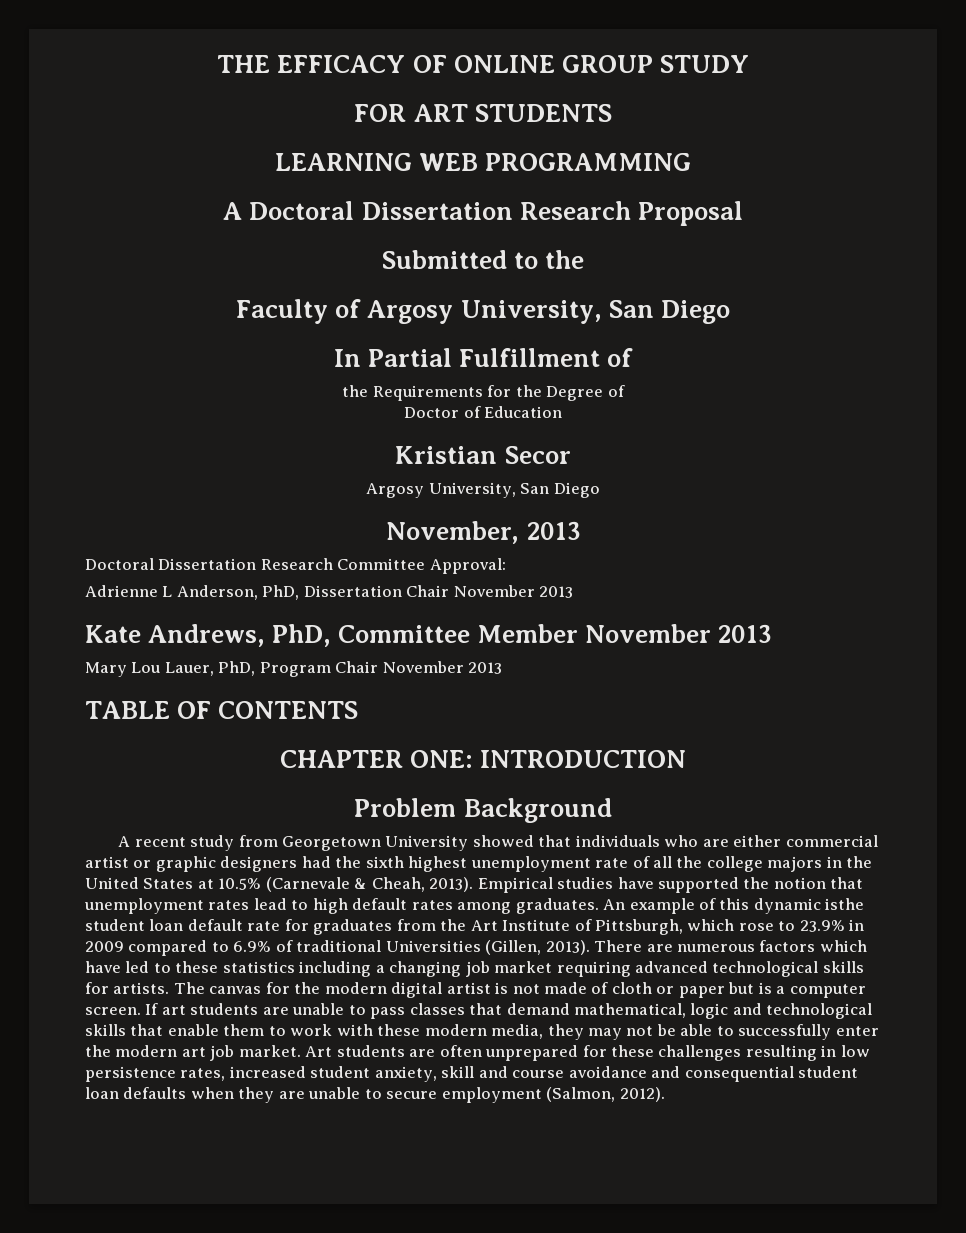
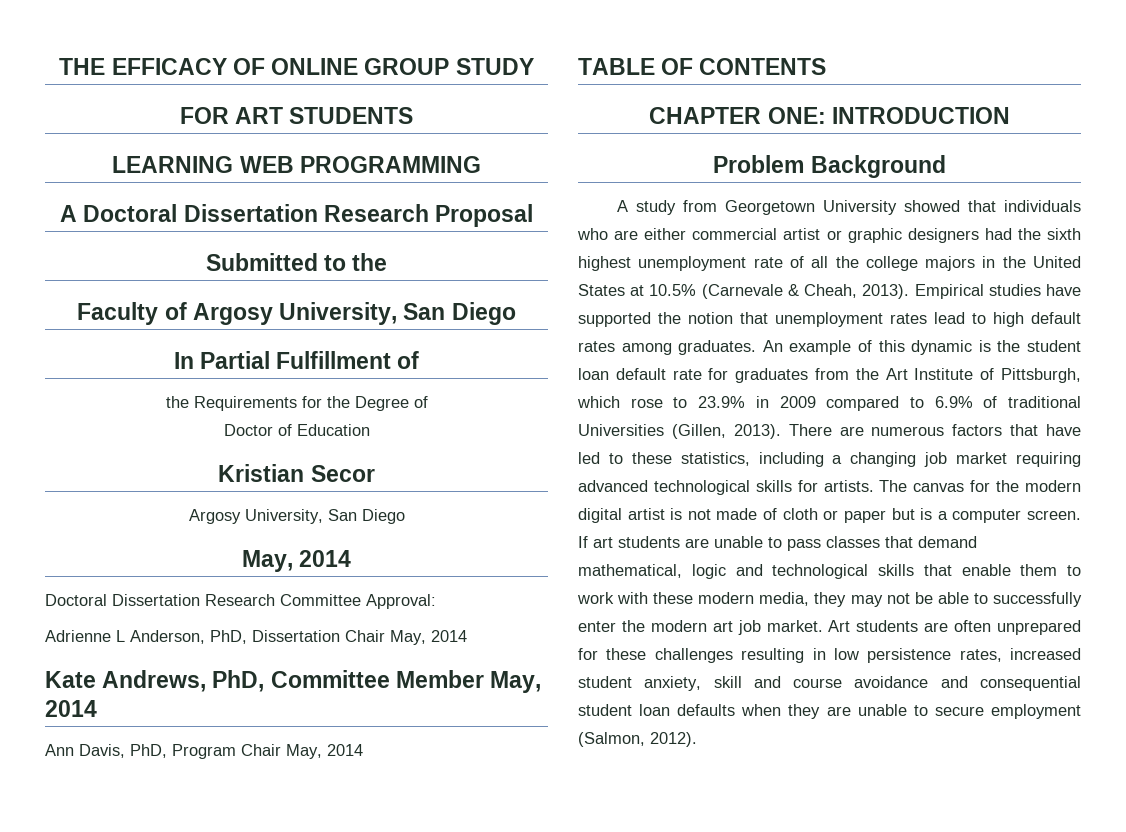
  Kristian Secor
  Argosy University, San Diego
- November, 2013
+ May, 2014
- Adrienne L Anderson, PhD, Dissertation Chair November 2013
+ Adrienne L Anderson, PhD, Dissertation Chair May, 2014
- Kate Andrews, PhD, Committee Member November 2013
- Mary Lou Lauer, PhD, Program Chair November 2013
+ Kate Andrews, PhD, Committee Member May, 2014
+ Ann Davis, PhD, Program Chair May, 2014
- A recent study from Georgetown University showed that individuals who are either commercial artist or graphic designers had the sixth highest unemployment rate of all the college majors in the United States at 10.5% (Carnevale & Cheah, 2013).
+ A study from Georgetown University showed that individuals who are either commercial artist or graphic designers had the sixth highest unemployment rate of all the college majors in the United States at 10.5% (Carnevale & Cheah, 2013).
- An example of this dynamic isthe student loan default rate for graduates from the Art Institute of Pittsburgh, which rose to 23.9% in 2009 compared to 6.9% of traditional Universities (Gillen, 2013).
+ An example of this dynamic is the student loan default rate for graduates from the Art Institute of Pittsburgh, which rose to 23.9% in 2009 compared to 6.9% of traditional Universities (Gillen, 2013).
- There are numerous factors which have led to these statistics including a changing job market requiring advanced technological skills for artists.
+ There are numerous factors that have led to these statistics, including a changing job market requiring advanced technological skills for artists.

